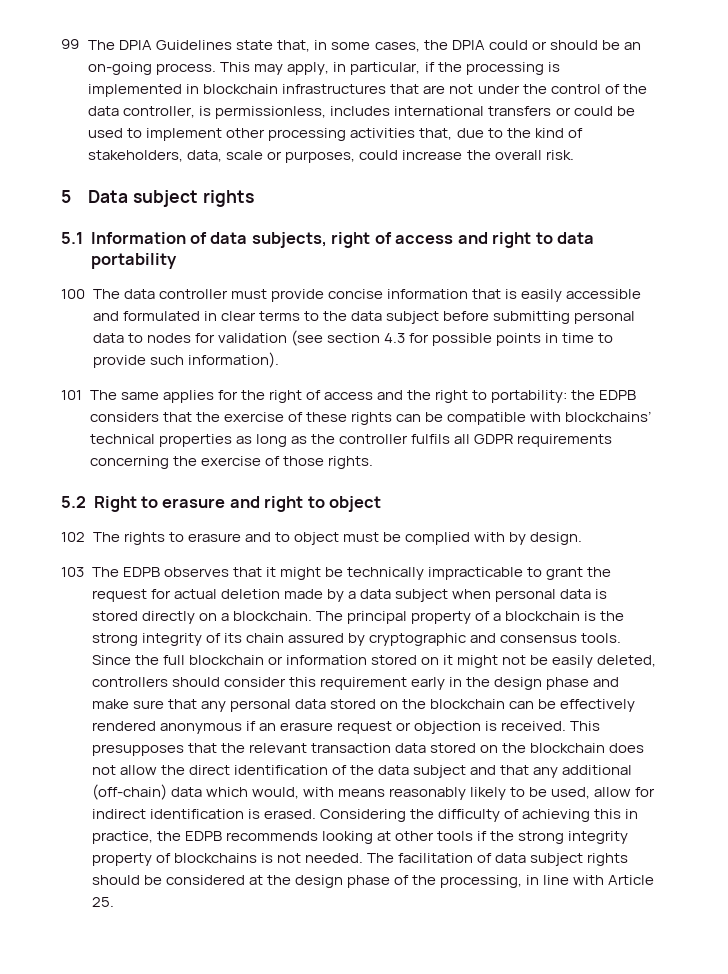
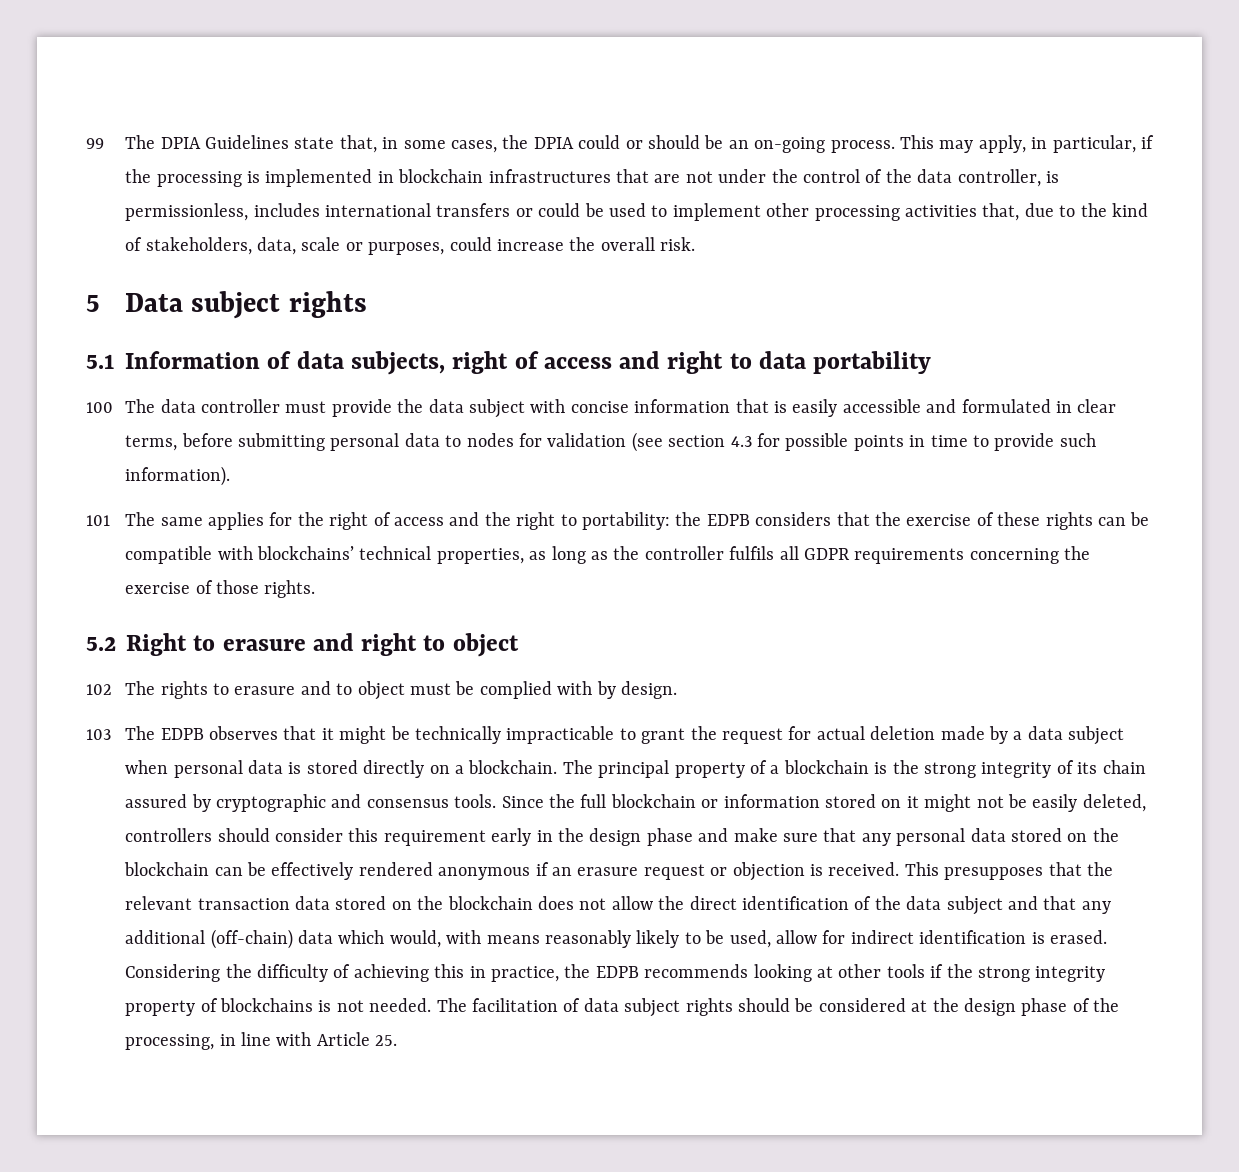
- 100 The data controller must provide concise information that is easily accessible and formulated in clear terms to the data subject before submitting personal data to nodes for validation (see section 4.3 for possible points in time to provide such information).
+ 100 The data controller must provide the data subject with concise information that is easily accessible and formulated in clear terms, before submitting personal data to nodes for validation (see section 4.3 for possible points in time to provide such information).
- 101 The same applies for the right of access and the right to portability: the EDPB considers that the exercise of these rights can be compatible with blockchains’ technical properties as long as the controller fulfils all GDPR requirements concerning the exercise of those rights.
+ 101 The same applies for the right of access and the right to portability: the EDPB considers that the exercise of these rights can be compatible with blockchains’ technical properties, as long as the controller fulfils all GDPR requirements concerning the exercise of those rights.

